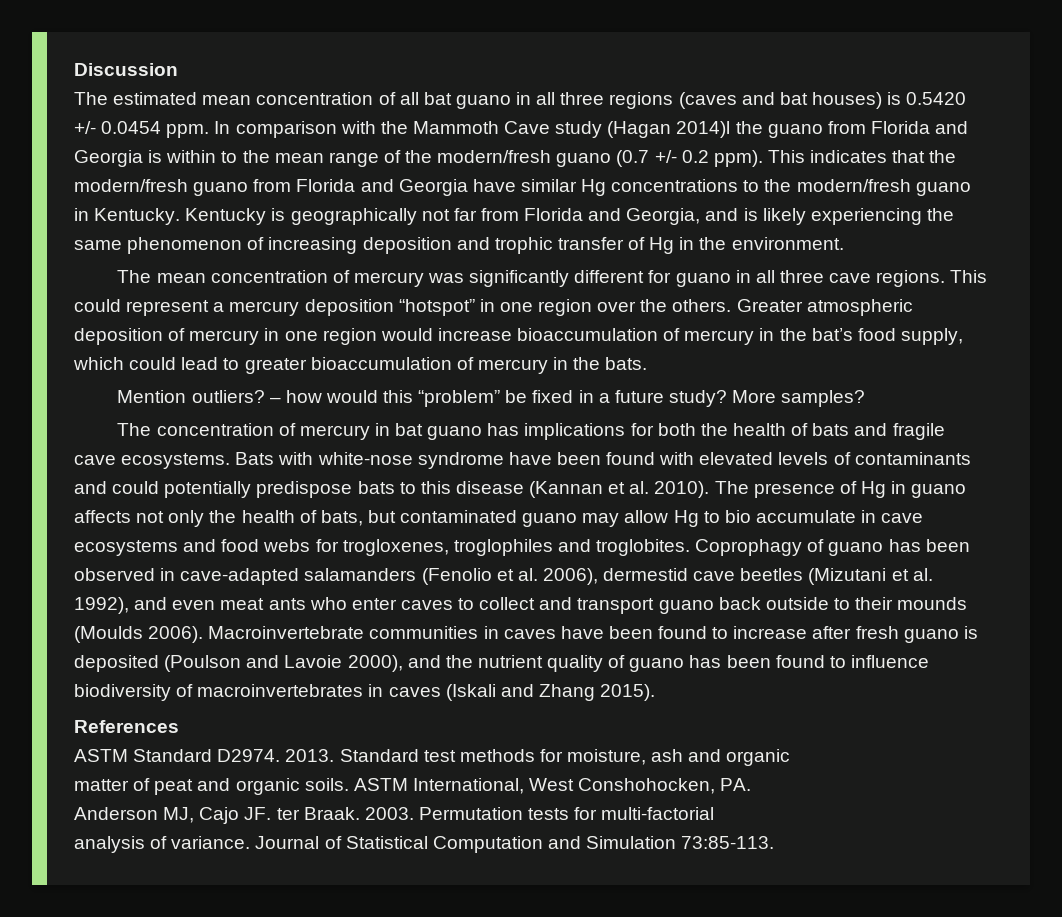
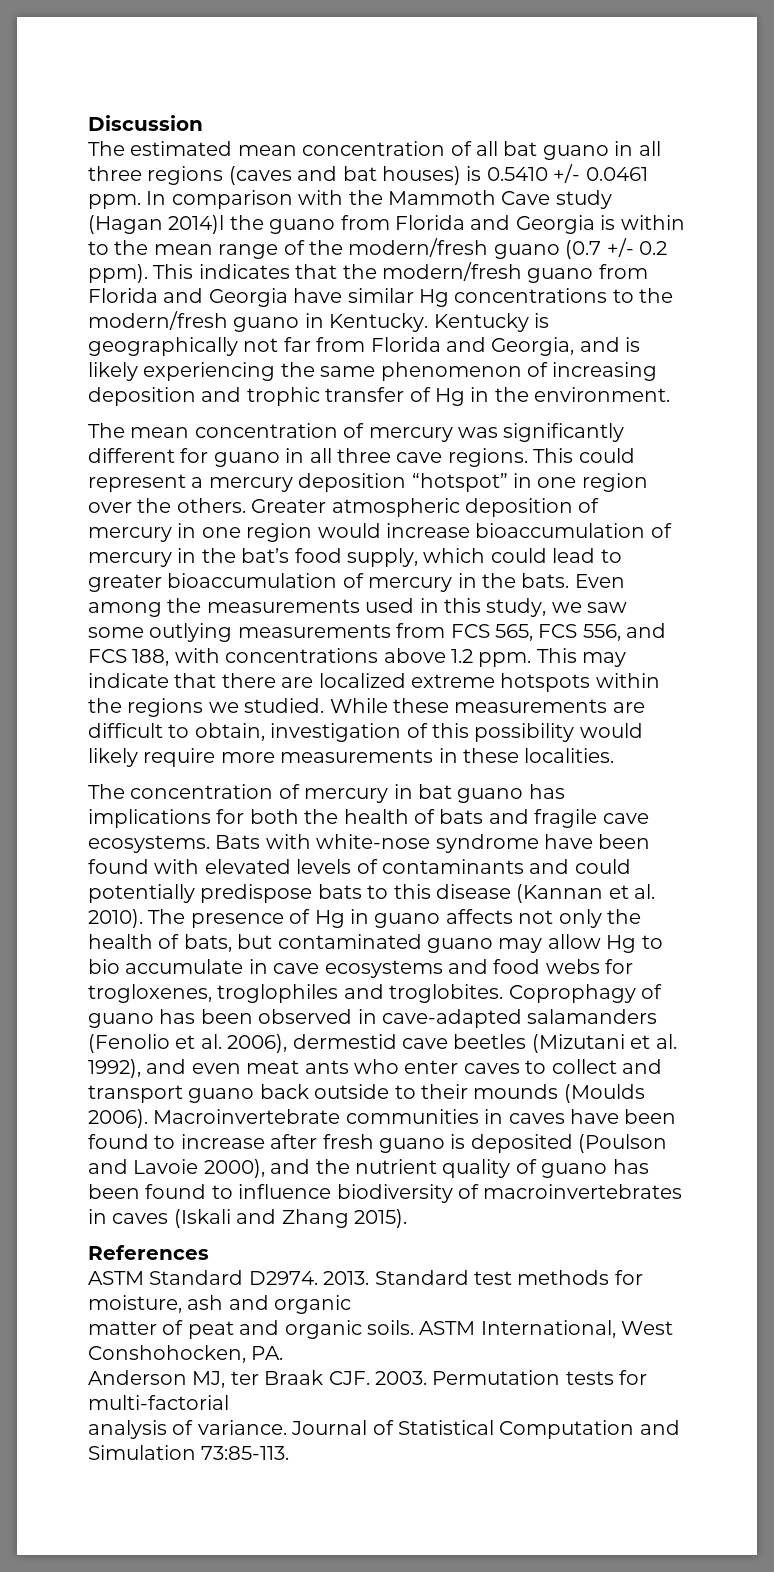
- The estimated mean concentration of all bat guano in all three regions (caves and bat houses) is 0.5420 +/- 0.0454 ppm.
+ The estimated mean concentration of all bat guano in all three regions (caves and bat houses) is 0.5410 +/- 0.0461 ppm.
- Greater atmospheric deposition of mercury in one region would increase bioaccumulation of mercury in the bat’s food supply, which could lead to greater bioaccumulation of mercury in the bats.
- Mention outliers? – how would this “problem” be fixed in a future study? More samples?
+ Greater atmospheric deposition of mercury in one region would increase bioaccumulation of mercury in the bat’s food supply, which could lead to greater bioaccumulation of mercury in the bats. Even among the measurements used in this study, we saw some outlying measurements from FCS 565, FCS 556, and FCS 188, with concentrations above 1.2 ppm. This may indicate that there are localized extreme hotspots within the regions we studied. While these measurements are difficult to obtain, investigation of this possibility would likely require more measurements in these localities.
- Anderson MJ, Cajo JF. ter Braak. 2003.
+ Anderson MJ, ter Braak CJF. 2003.

